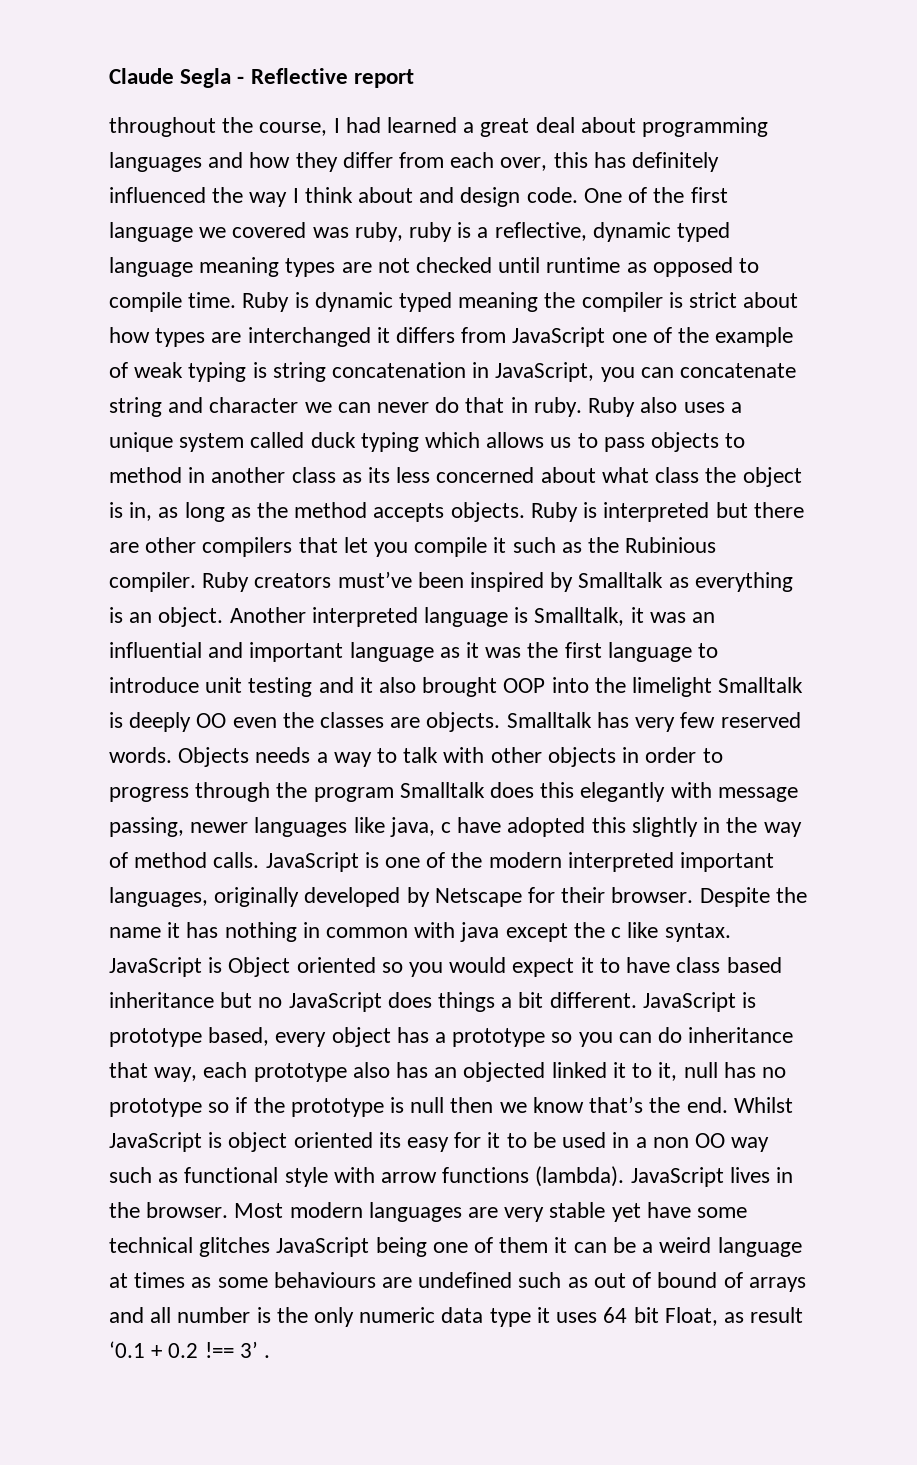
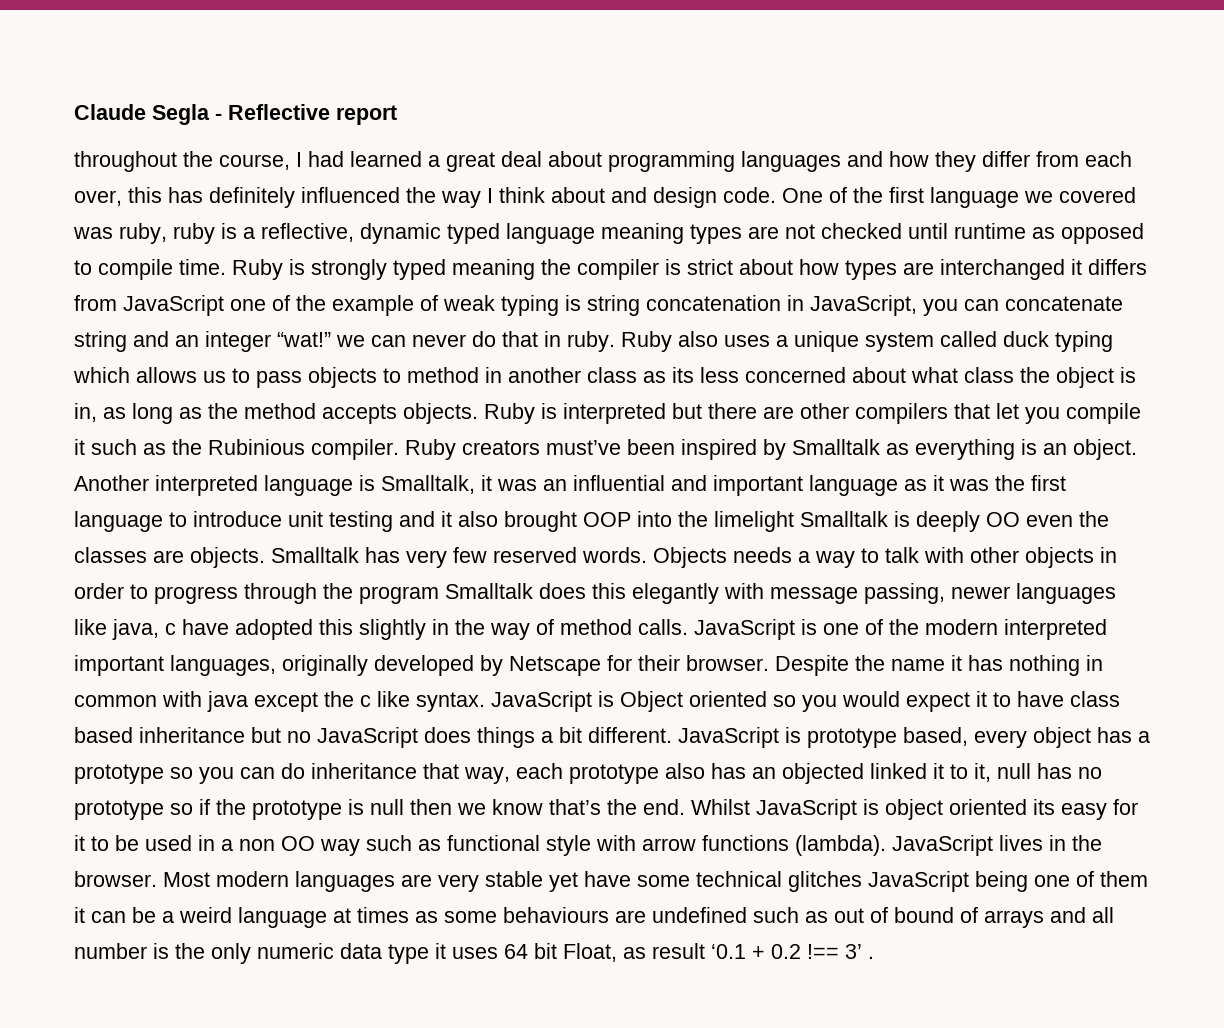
- Ruby is dynamic typed meaning the compiler is strict about how types are interchanged it differs from JavaScript one of the example of weak typing is string concatenation in JavaScript, you can concatenate string and character we can never do that in ruby.
+ Ruby is strongly typed meaning the compiler is strict about how types are interchanged it differs from JavaScript one of the example of weak typing is string concatenation in JavaScript, you can concatenate string and an integer “wat!” we can never do that in ruby.

